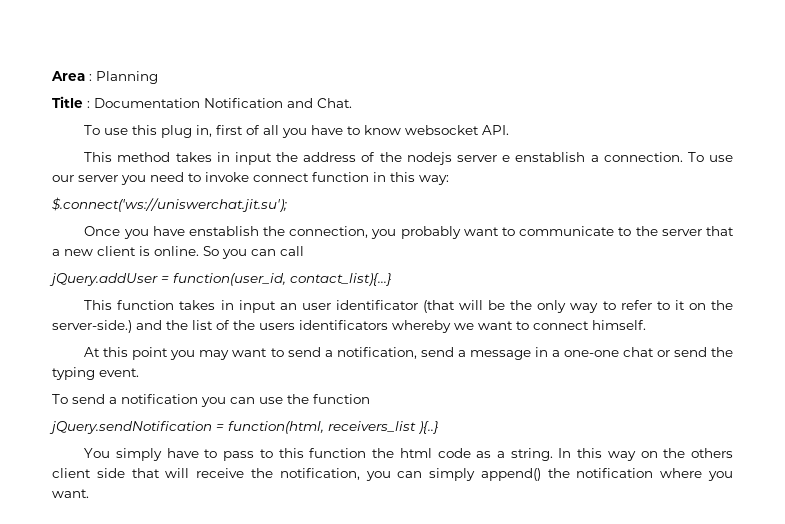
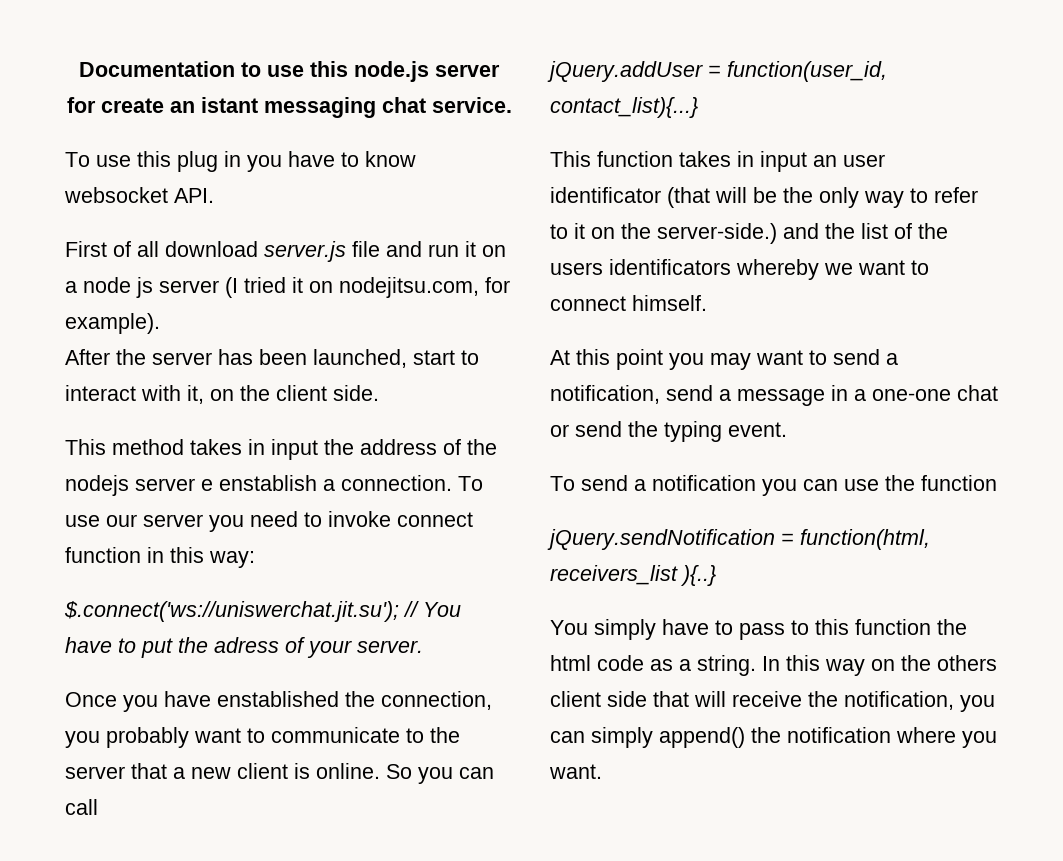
- Area : Planning
- Title : Documentation Notification and Chat.
+ Documentation to use this node.js server for create an istant messaging chat service.
- To use this plug in, first of all you have to know websocket API.
+ To use this plug in you have to know websocket API.
+ First of all download server.js file and run it on a node js server (I tried it on nodejitsu.com, for example).
+ After the server has been launched, start to interact with it, on the client side.
- $.connect('ws://uniswerchat.jit.su');
+ $.connect('ws://uniswerchat.jit.su'); // You have to put the adress of your server.
- Once you have enstablish the connection, you probably want to communicate to the server that a new client is online.
+ Once you have enstablished the connection, you probably want to communicate to the server that a new client is online.

